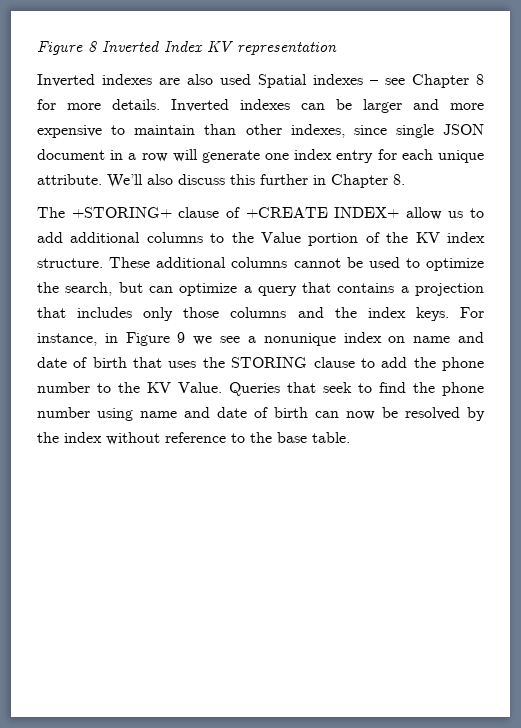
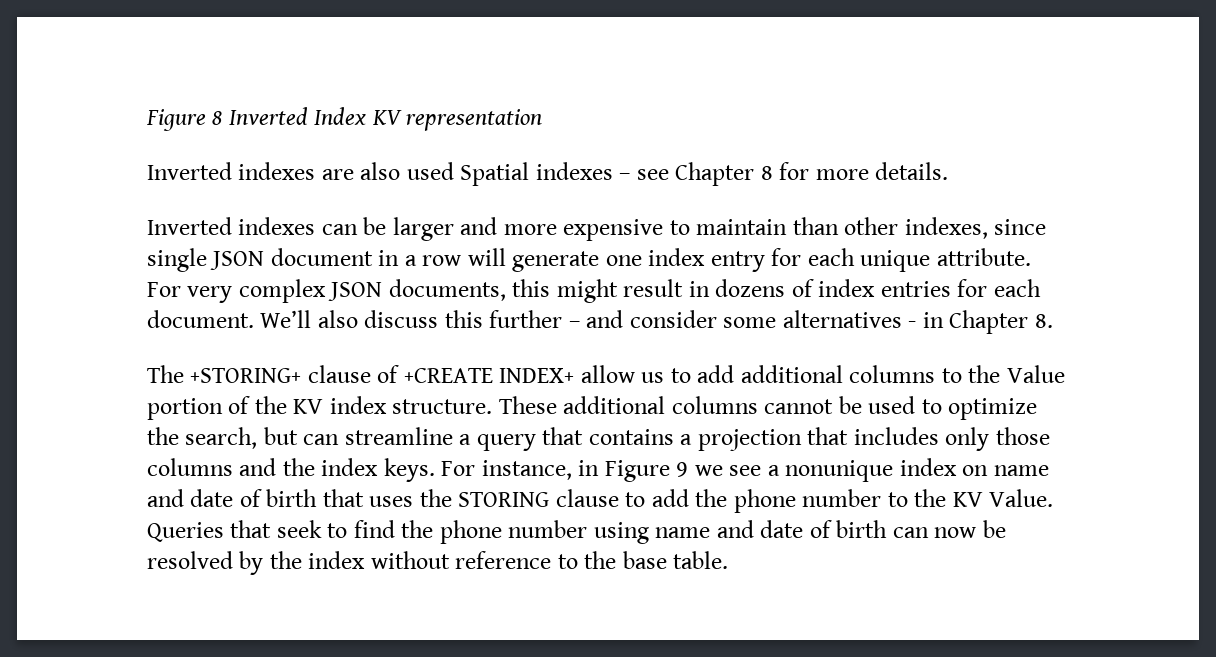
- Inverted indexes are also used Spatial indexes – see Chapter 8 for more details. Inverted indexes can be larger and more expensive to maintain than other indexes, since single JSON document in a row will generate one index entry for each unique attribute.
+ Inverted indexes are also used Spatial indexes – see Chapter 8 for more details.
+ Inverted indexes can be larger and more expensive to maintain than other indexes, since single JSON document in a row will generate one index entry for each unique attribute.
+ For very complex JSON documents, this might result in dozens of index entries for each document.
- We’ll also discuss this further in Chapter 8.
+ We’ll also discuss this further – and consider some alternatives - in Chapter 8.
- These additional columns cannot be used to optimize the search, but can optimize a query that contains a projection that includes only those columns and the index keys.
+ These additional columns cannot be used to optimize the search, but can streamline a query that contains a projection that includes only those columns and the index keys.

